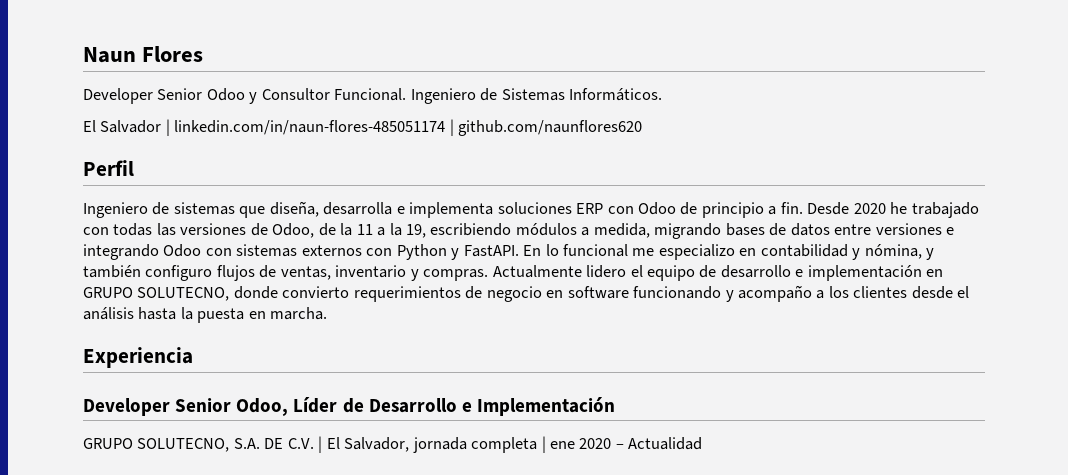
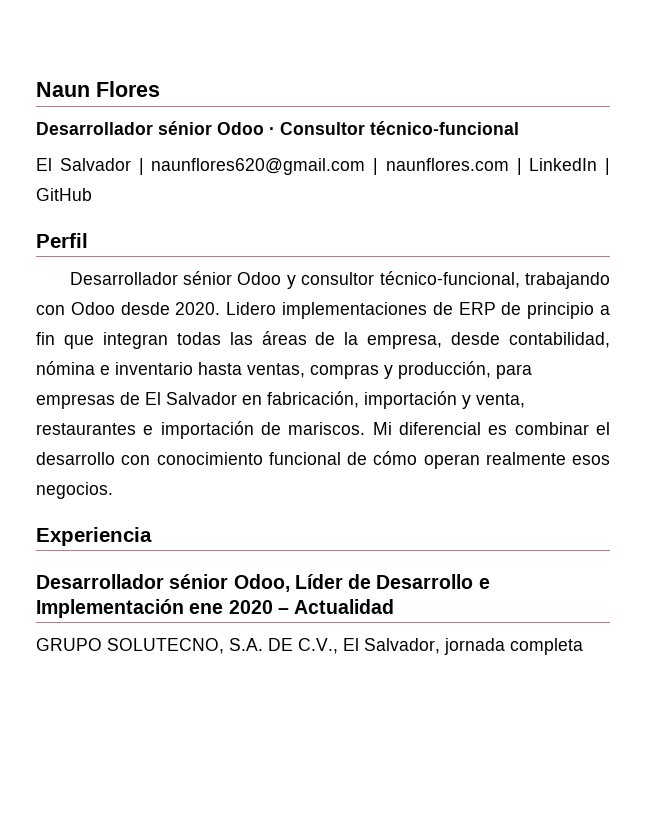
- Developer Senior Odoo y Consultor Funcional. Ingeniero de Sistemas Informáticos.
- El Salvador | linkedin.com/in/naun-flores-485051174 | github.com/naunflores620
+ Desarrollador sénior Odoo · Consultor técnico-funcional
+ El Salvador | naunflores620@gmail.com | naunflores.com | LinkedIn | GitHub
  Perfil
- Ingeniero de sistemas que diseña, desarrolla e implementa soluciones ERP con Odoo de principio a fin. Desde 2020 he trabajado con todas las versiones de Odoo, de la 11 a la 19, escribiendo módulos a medida, migrando bases de datos entre versiones e integrando Odoo con sistemas externos con Python y FastAPI. En lo funcional me especializo en contabilidad y nómina, y también configuro flujos de ventas, inventario y compras. Actualmente lidero el equipo de desarrollo e implementación en GRUPO SOLUTECNO, donde convierto requerimientos de negocio en software funcionando y acompaño a los clientes desde el análisis hasta la puesta en marcha.
+ Desarrollador sénior Odoo y consultor técnico-funcional, trabajando con Odoo desde 2020. Lidero implementaciones de ERP de principio a fin que integran todas las áreas de la empresa, desde contabilidad, nómina e inventario hasta ventas, compras y producción, para empresas de El Salvador en fabricación, importación y venta, restaurantes e importación de mariscos. Mi diferencial es combinar el desarrollo con conocimiento funcional de cómo operan realmente esos negocios.
- Developer Senior Odoo, Líder de Desarrollo e Implementación
+ Desarrollador sénior Odoo, Líder de Desarrollo e Implementación ene 2020 – Actualidad
- GRUPO SOLUTECNO, S.A. DE C.V. | El Salvador, jornada completa | ene 2020 – Actualidad
+ GRUPO SOLUTECNO, S.A. DE C.V., El Salvador, jornada completa

